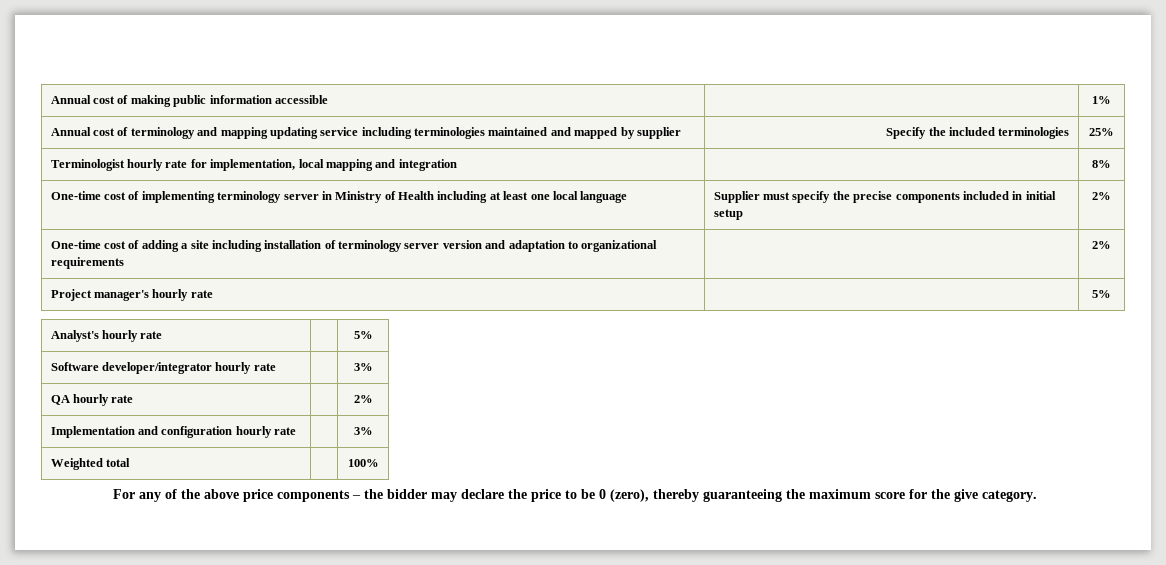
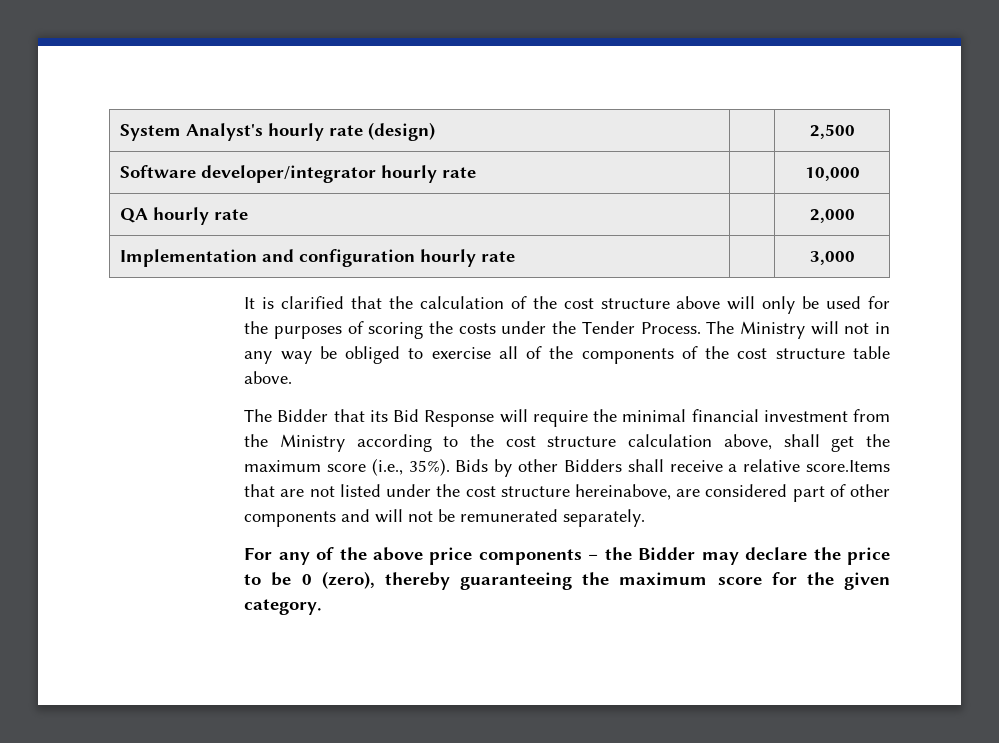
- Annual cost of making public information accessible | | 1%
- Annual cost of terminology and mapping updating service including terminologies maintained and mapped by supplier | Specify the included terminologies | 25%
- Terminologist hourly rate for implementation, local mapping and integration | | 8%
- One-time cost of implementing terminology server in Ministry of Health including at least one local language | Supplier must specify the precise components included in initial setup | 2%
- One-time cost of adding a site including installation of terminology server version and adaptation to organizational requirements | | 2%
- Project manager's hourly rate | | 5%
- Analyst's hourly rate | | 5%
+ System Analyst's hourly rate (design) | | 2,500
- Software developer/integrator hourly rate | | 3%
+ Software developer/integrator hourly rate | | 10,000
- QA hourly rate | | 2%
+ QA hourly rate | | 2,000
- Implementation and configuration hourly rate | | 3%
- Weighted total | | 100%
+ Implementation and configuration hourly rate | | 3,000
+ It is clarified that the calculation of the cost structure above will only be used for the purposes of scoring the costs under the Tender Process. The Ministry will not in any way be obliged to exercise all of the components of the cost structure table above.
+ The Bidder that its Bid Response will require the minimal financial investment from the Ministry according to the cost structure calculation above, shall get the maximum score (i.e., 35%). Bids by other Bidders shall receive a relative score.Items that are not listed under the cost structure hereinabove, are considered part of other components and will not be remunerated separately.
- For any of the above price components – the bidder may declare the price to be 0 (zero), thereby guaranteeing the maximum score for the give category.
+ For any of the above price components – the Bidder may declare the price to be 0 (zero), thereby guaranteeing the maximum score for the given category.

